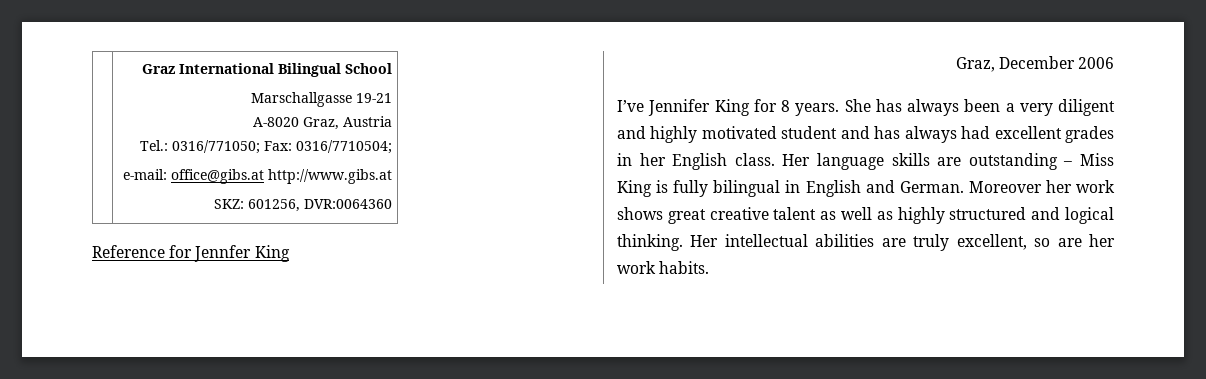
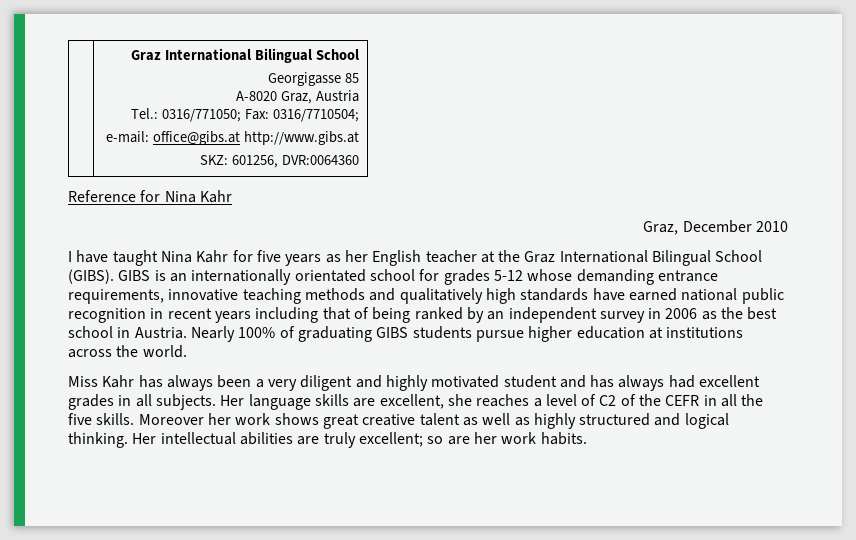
  | Graz International Bilingual School
- Marschallgasse 19-21
+ Georgigasse 85
- Reference for Jennfer King
+ Reference for Nina Kahr
- Graz, December 2006
- I’ve Jennifer King for 8 years. She has always been a very diligent and highly motivated student and has always had excellent grades in her English class.
+ Graz, December 2010
+ I have taught Nina Kahr for five years as her English teacher at the Graz International Bilingual School (GIBS). GIBS is an internationally orientated school for grades 5-12 whose demanding entrance requirements, innovative teaching methods and qualitatively high standards have earned national public recognition in recent years including that of being ranked by an independent survey in 2006 as the best school in Austria. Nearly 100% of graduating GIBS students pursue higher education at institutions across the world.
+ Miss Kahr has always been a very diligent and highly motivated student and has always had excellent grades in all subjects.
- Her language skills are outstanding – Miss King is fully bilingual in English and German.
+ Her language skills are excellent, she reaches a level of C2 of the CEFR in all the five skills.
- Her intellectual abilities are truly excellent, so are her work habits.
+ Her intellectual abilities are truly excellent; so are her work habits.

